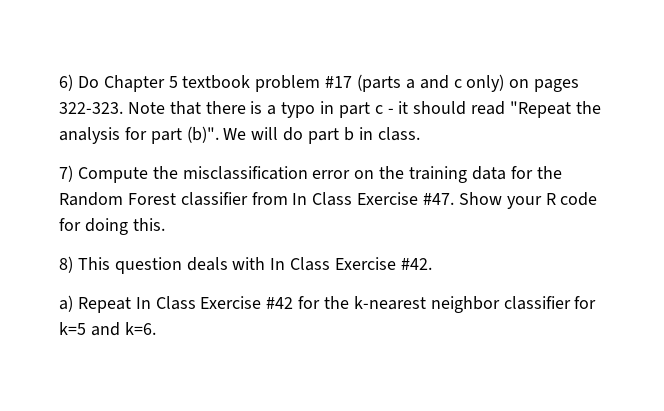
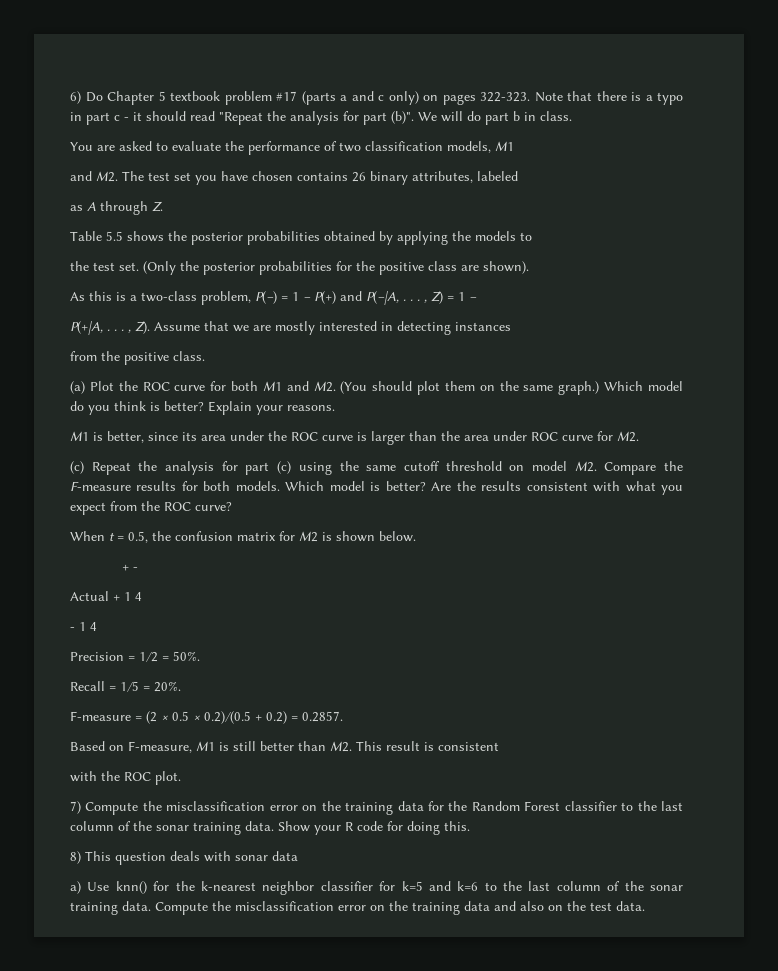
+ You are asked to evaluate the performance of two classification models, M1
+ and M2. The test set you have chosen contains 26 binary attributes, labeled
+ as A through Z.
+ Table 5.5 shows the posterior probabilities obtained by applying the models to
+ the test set. (Only the posterior probabilities for the positive class are shown).
+ As this is a two-class problem, P(−) = 1 − P(+) and P(−|A, . . . , Z) = 1 −
+ P(+|A, . . . , Z). Assume that we are mostly interested in detecting instances
+ from the positive class.
+ (a) Plot the ROC curve for both M1 and M2. (You should plot them on the same graph.) Which model do you think is better? Explain your reasons.
+ M1 is better, since its area under the ROC curve is larger than the area under ROC curve for M2.
+ (c) Repeat the analysis for part (c) using the same cutoff threshold on model M2. Compare the F-measure results for both models. Which model is better? Are the results consistent with what you expect from the ROC curve?
+ When t = 0.5, the confusion matrix for M2 is shown below.
+ + -
+ Actual + 1 4
+ - 1 4
+ Precision = 1/2 = 50%.
+ Recall = 1/5 = 20%.
+ F-measure = (2 × 0.5 × 0.2)/(0.5 + 0.2) = 0.2857.
+ Based on F-measure, M1 is still better than M2. This result is consistent
+ with the ROC plot.
- 7) Compute the misclassification error on the training data for the Random Forest classifier from In Class Exercise #47.
+ 7) Compute the misclassification error on the training data for the Random Forest classifier to the last column of the sonar training data.
- 8) This question deals with In Class Exercise #42.
- a) Repeat In Class Exercise #42 for the k-nearest neighbor classifier for k=5 and k=6.
+ 8) This question deals with sonar data
+ a) Use knn() for the k-nearest neighbor classifier for k=5 and k=6 to the last column of the sonar training data. Compute the misclassification error on the training data and also on the test data.

